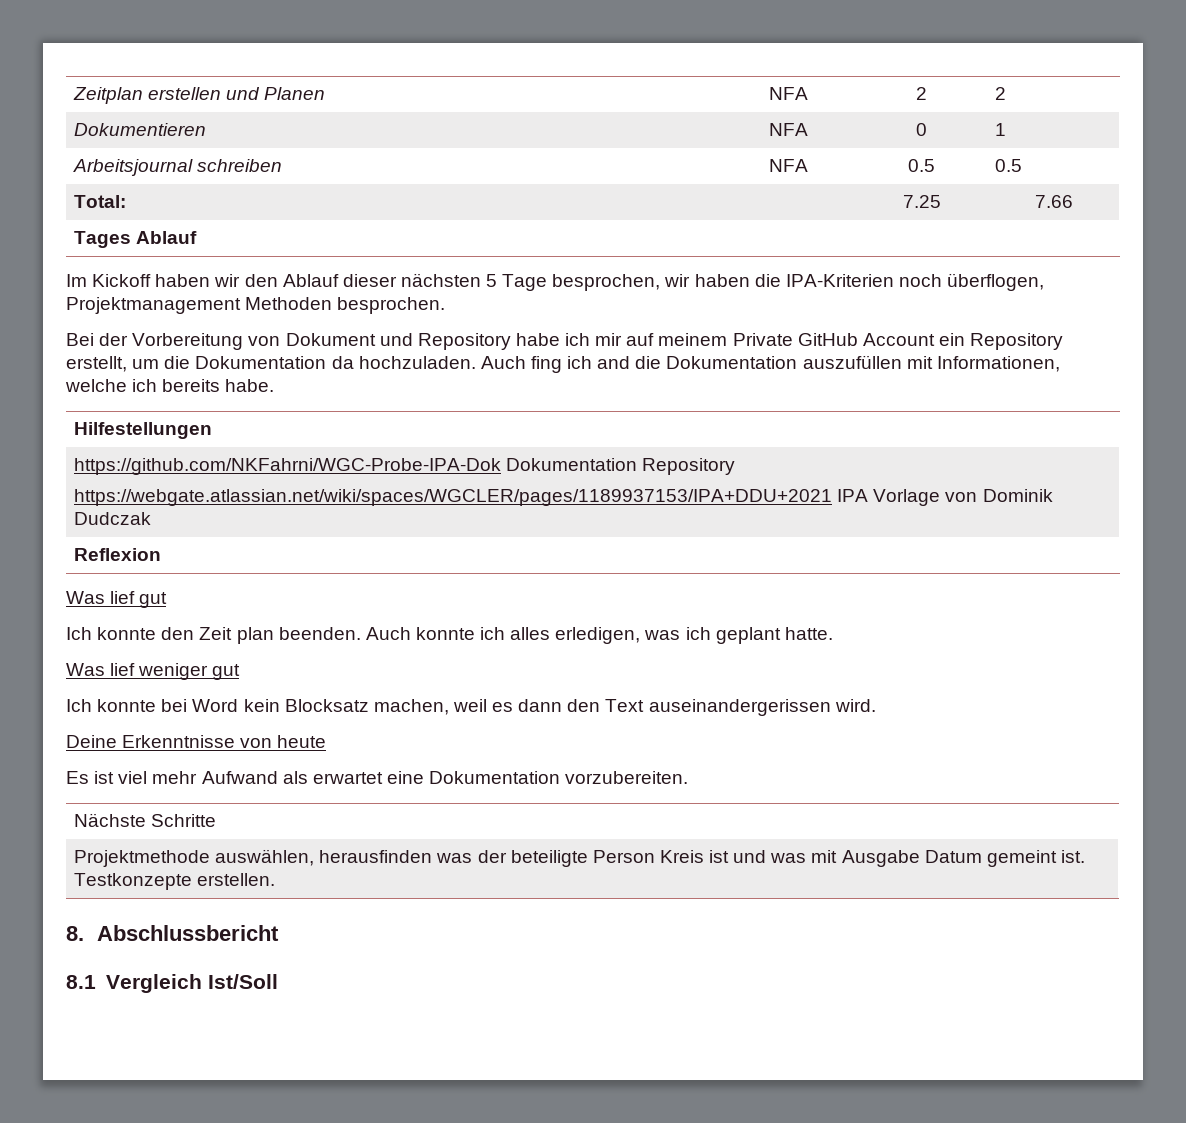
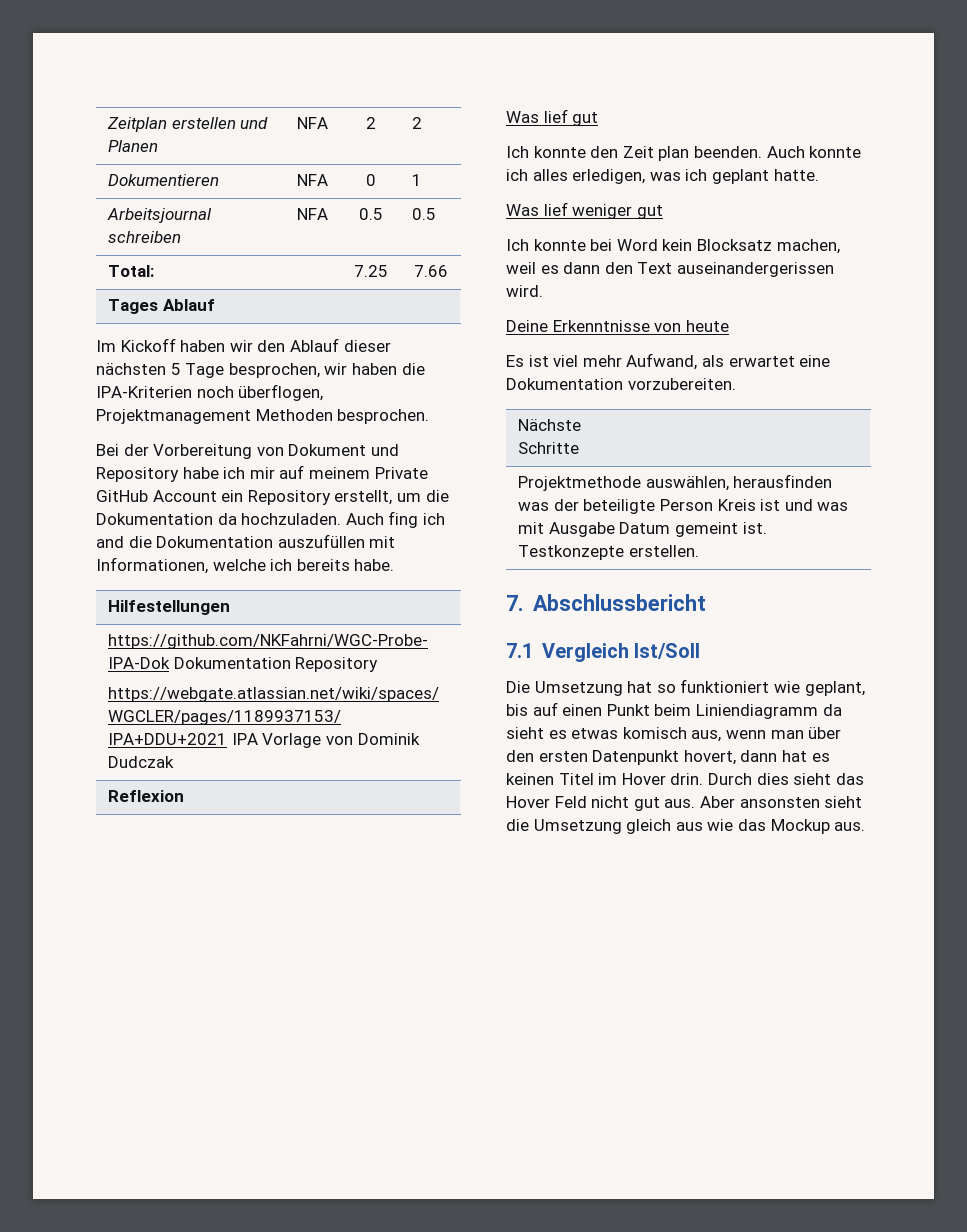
- Es ist viel mehr Aufwand als erwartet eine Dokumentation vorzubereiten.
+ Es ist viel mehr Aufwand, als erwartet eine Dokumentation vorzubereiten.
- 8. Abschlussbericht
+ 7. Abschlussbericht
- 8.1 Vergleich Ist/Soll
+ 7.1 Vergleich Ist/Soll
+ Die Umsetzung hat so funktioniert wie geplant, bis auf einen Punkt beim Liniendiagramm da sieht es etwas komisch aus, wenn man über den ersten Datenpunkt hovert, dann hat es keinen Titel im Hover drin. Durch dies sieht das Hover Feld nicht gut aus. Aber ansonsten sieht die Umsetzung gleich aus wie das Mockup aus.

